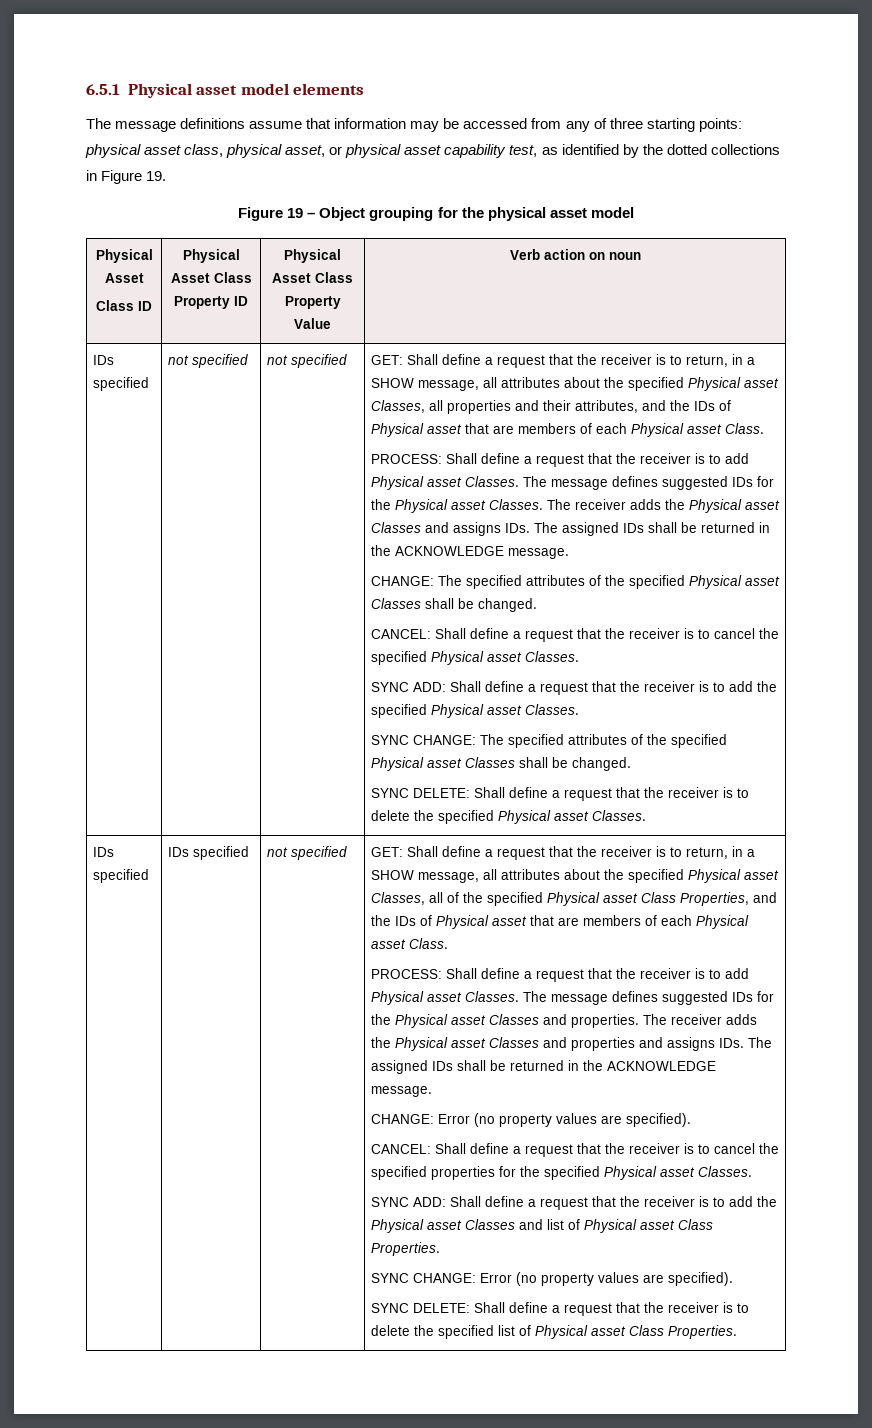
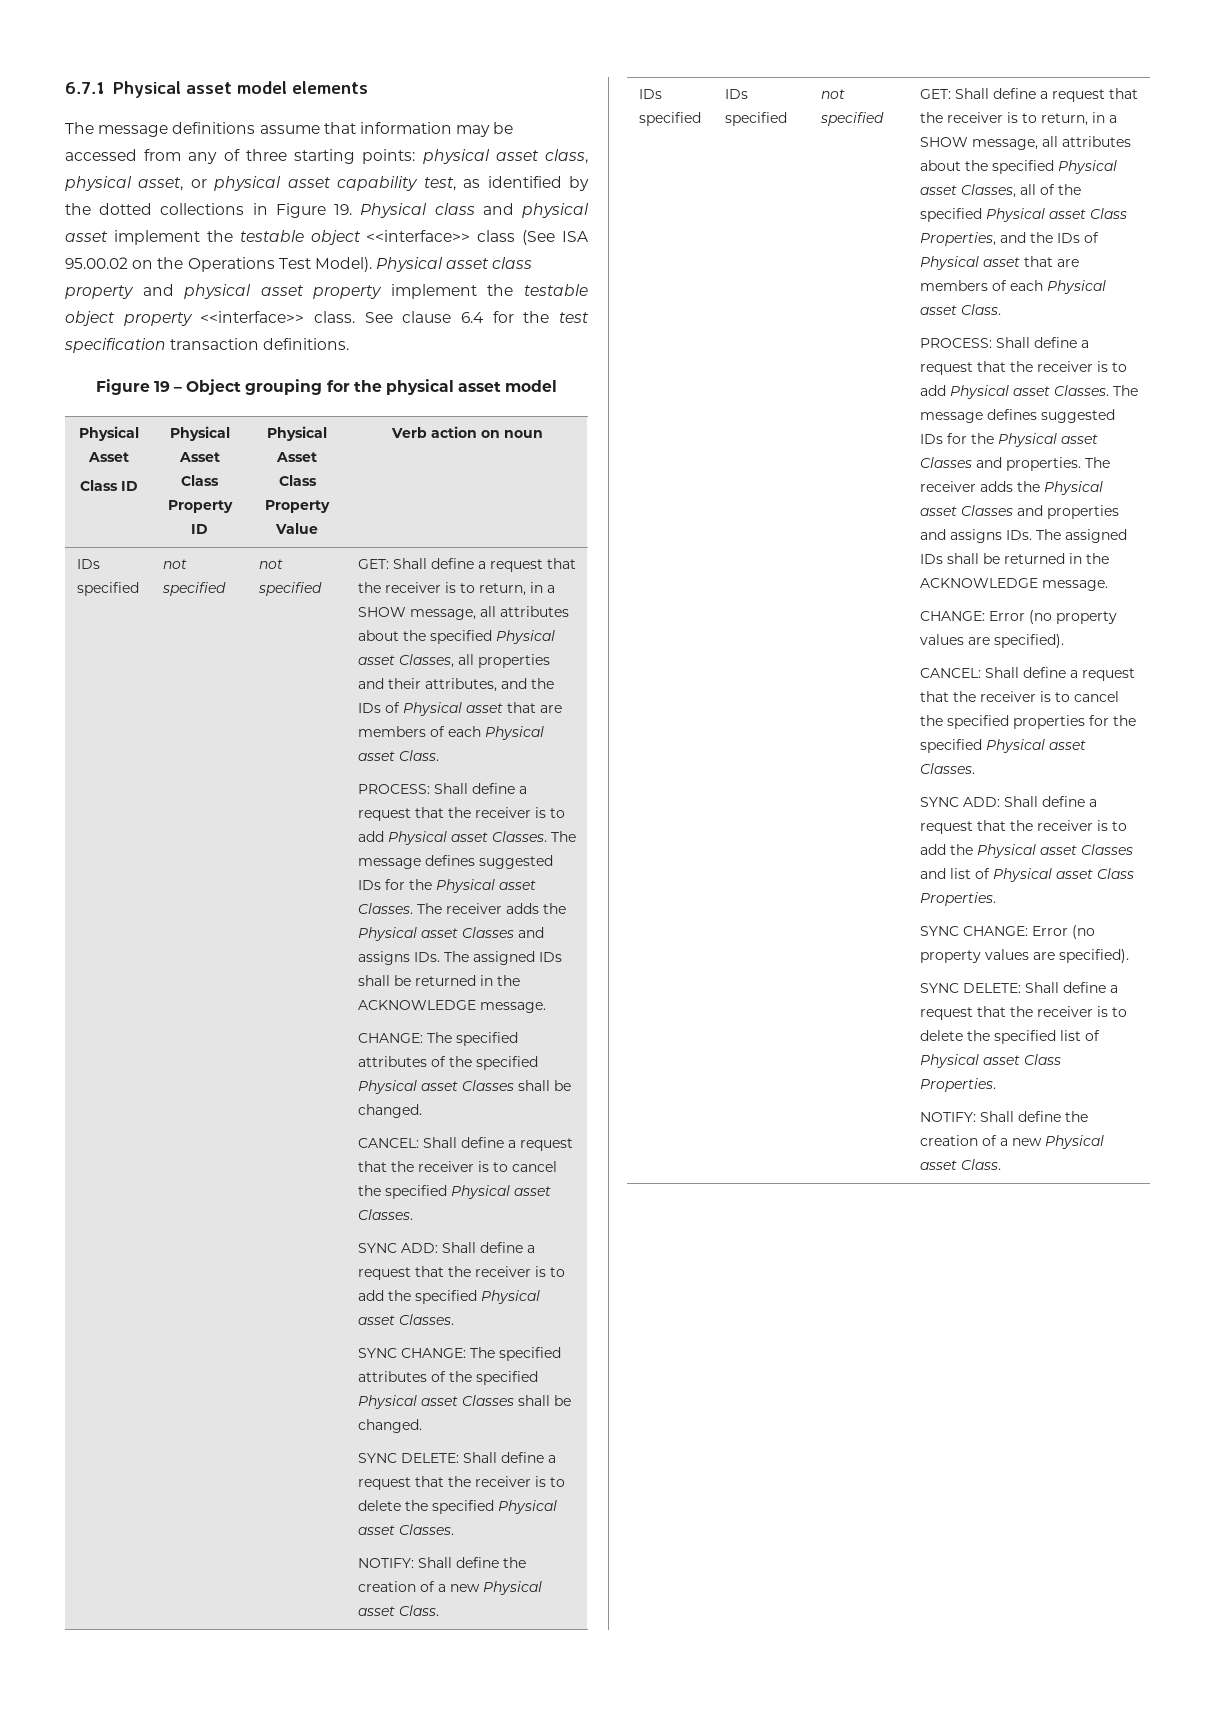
- 6.5.1 Physical asset model elements
+ 6.7.1 Physical asset model elements
- The message definitions assume that information may be accessed from any of three starting points: physical asset class, physical asset, or physical asset capability test, as identified by the dotted collections in Figure 19.
+ The message definitions assume that information may be accessed from any of three starting points: physical asset class, physical asset, or physical asset capability test, as identified by the dotted collections in Figure 19. Physical class and physical asset implement the testable object <<interface>> class (See ISA 95.00.02 on the Operations Test Model). Physical asset class property and physical asset property implement the testable object property <<interface>> class. See clause 6.4 for the test specification transaction definitions.
  SYNC DELETE: Shall define a request that the receiver is to delete the specified Physical asset Classes.
+ NOTIFY: Shall define the creation of a new Physical asset Class.
  SYNC DELETE: Shall define a request that the receiver is to delete the specified list of Physical asset Class Properties.
+ NOTIFY: Shall define the creation of a new Physical asset Class.

